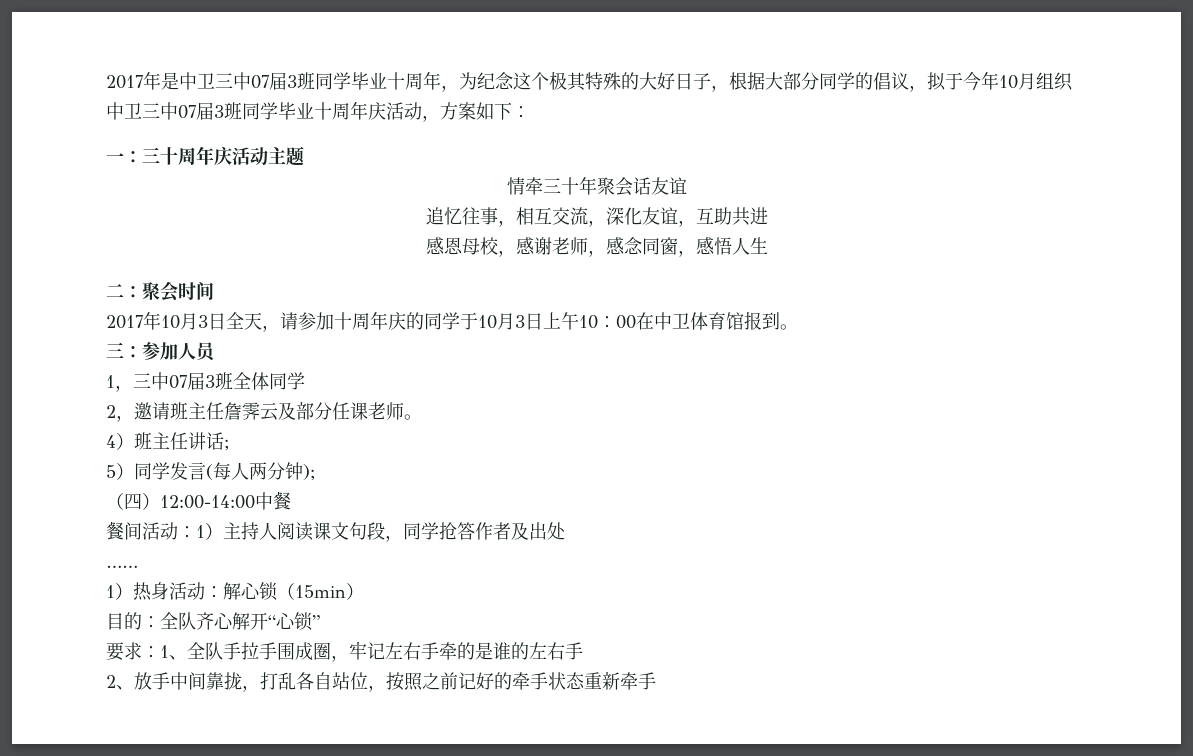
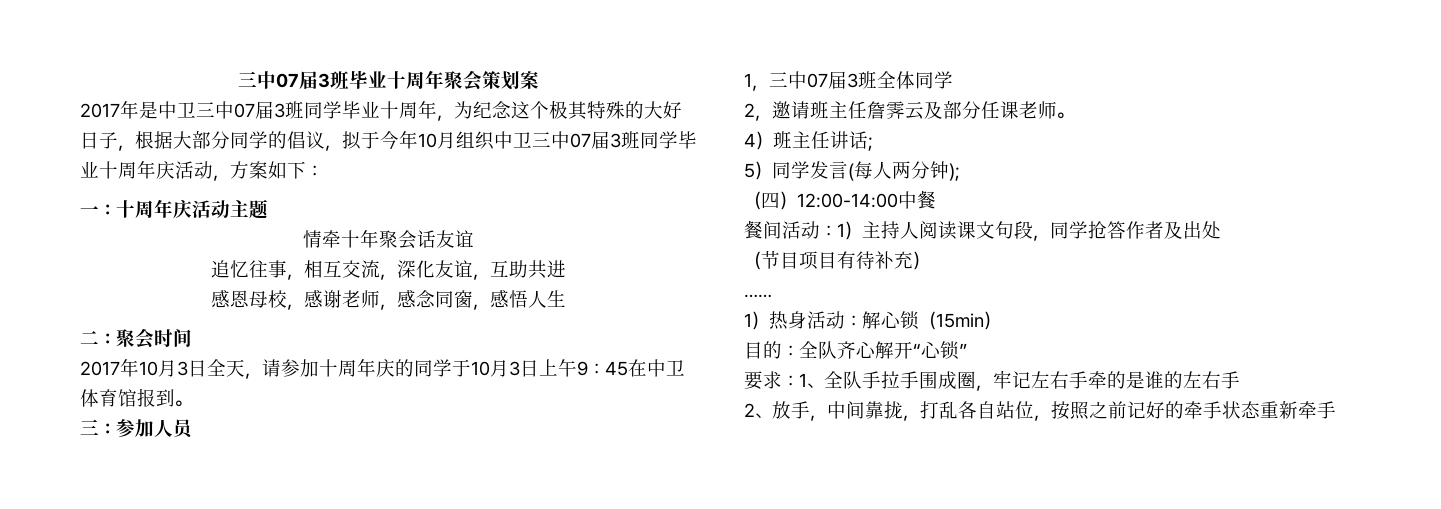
+ 三中07届3班毕业十周年聚会策划案
- 一：三十周年庆活动主题
+ 一：十周年庆活动主题
- 情牵三十年聚会话友谊
+ 情牵十年聚会话友谊
- 2017年10月3日全天，请参加十周年庆的同学于10月3日上午10：00在中卫体育馆报到。
+ 2017年10月3日全天，请参加十周年庆的同学于10月3日上午9：45在中卫体育馆报到。
+ （节目项目有待补充）
- 2、放手中间靠拢，打乱各自站位，按照之前记好的牵手状态重新牵手
+ 2、放手，中间靠拢，打乱各自站位，按照之前记好的牵手状态重新牵手

